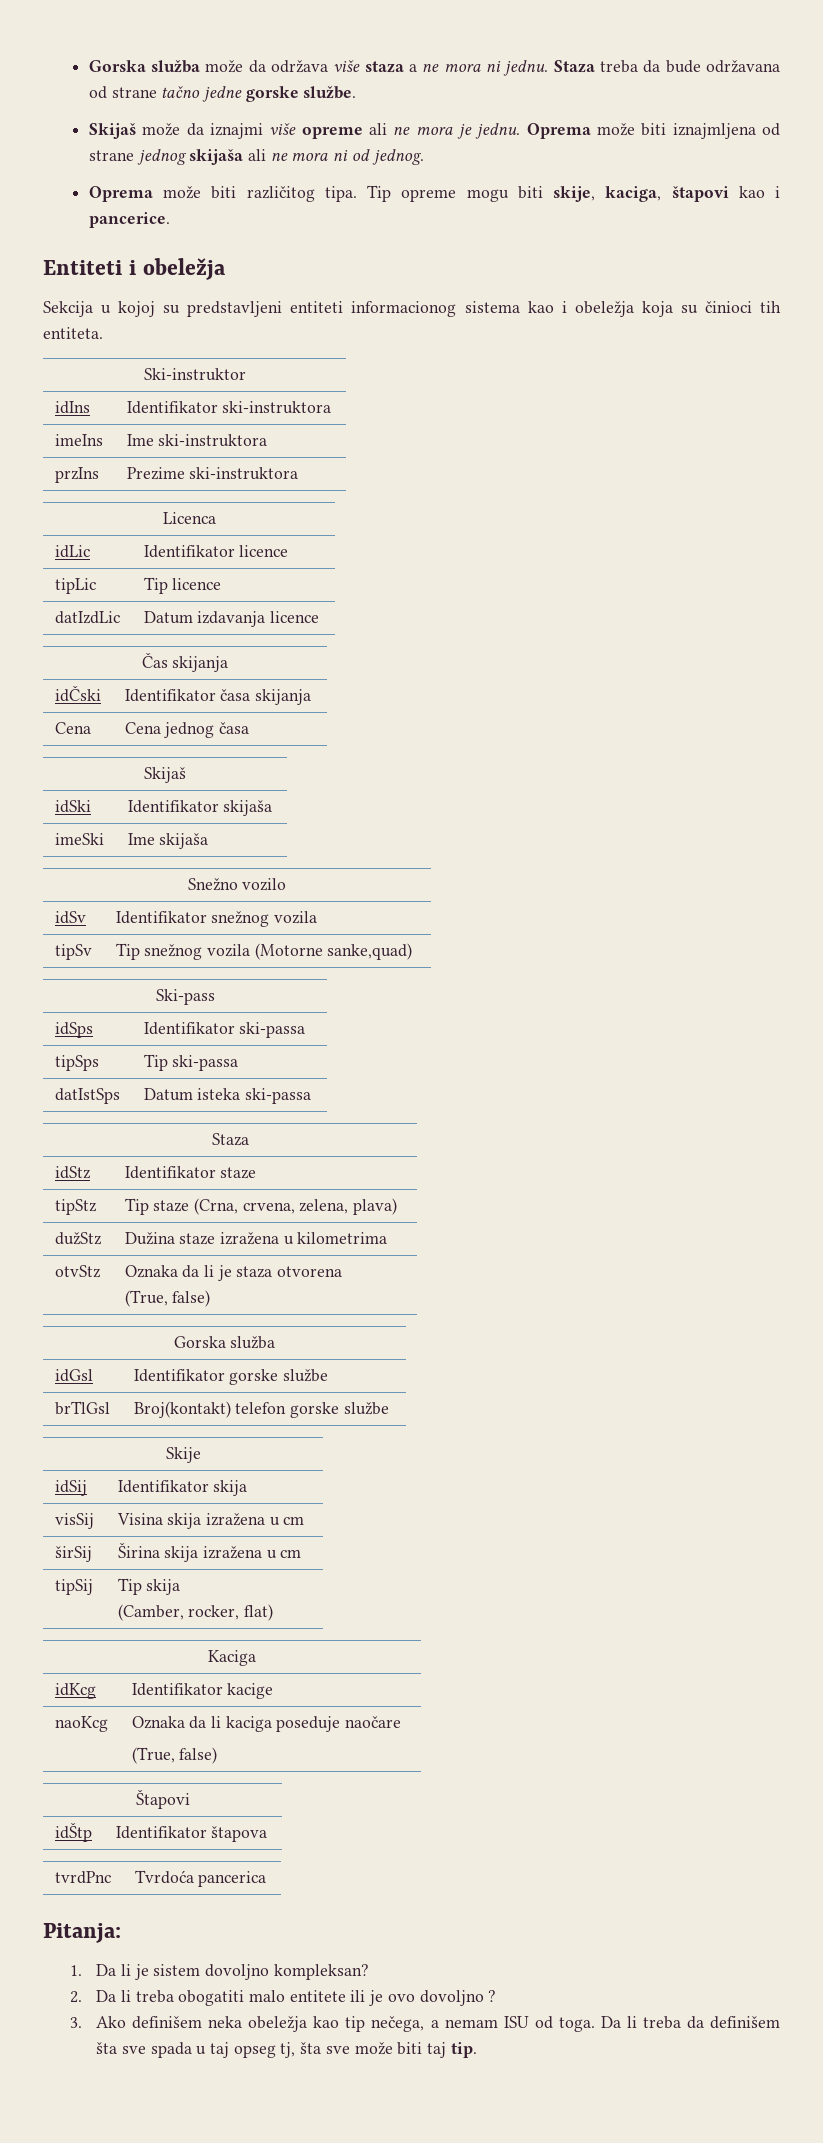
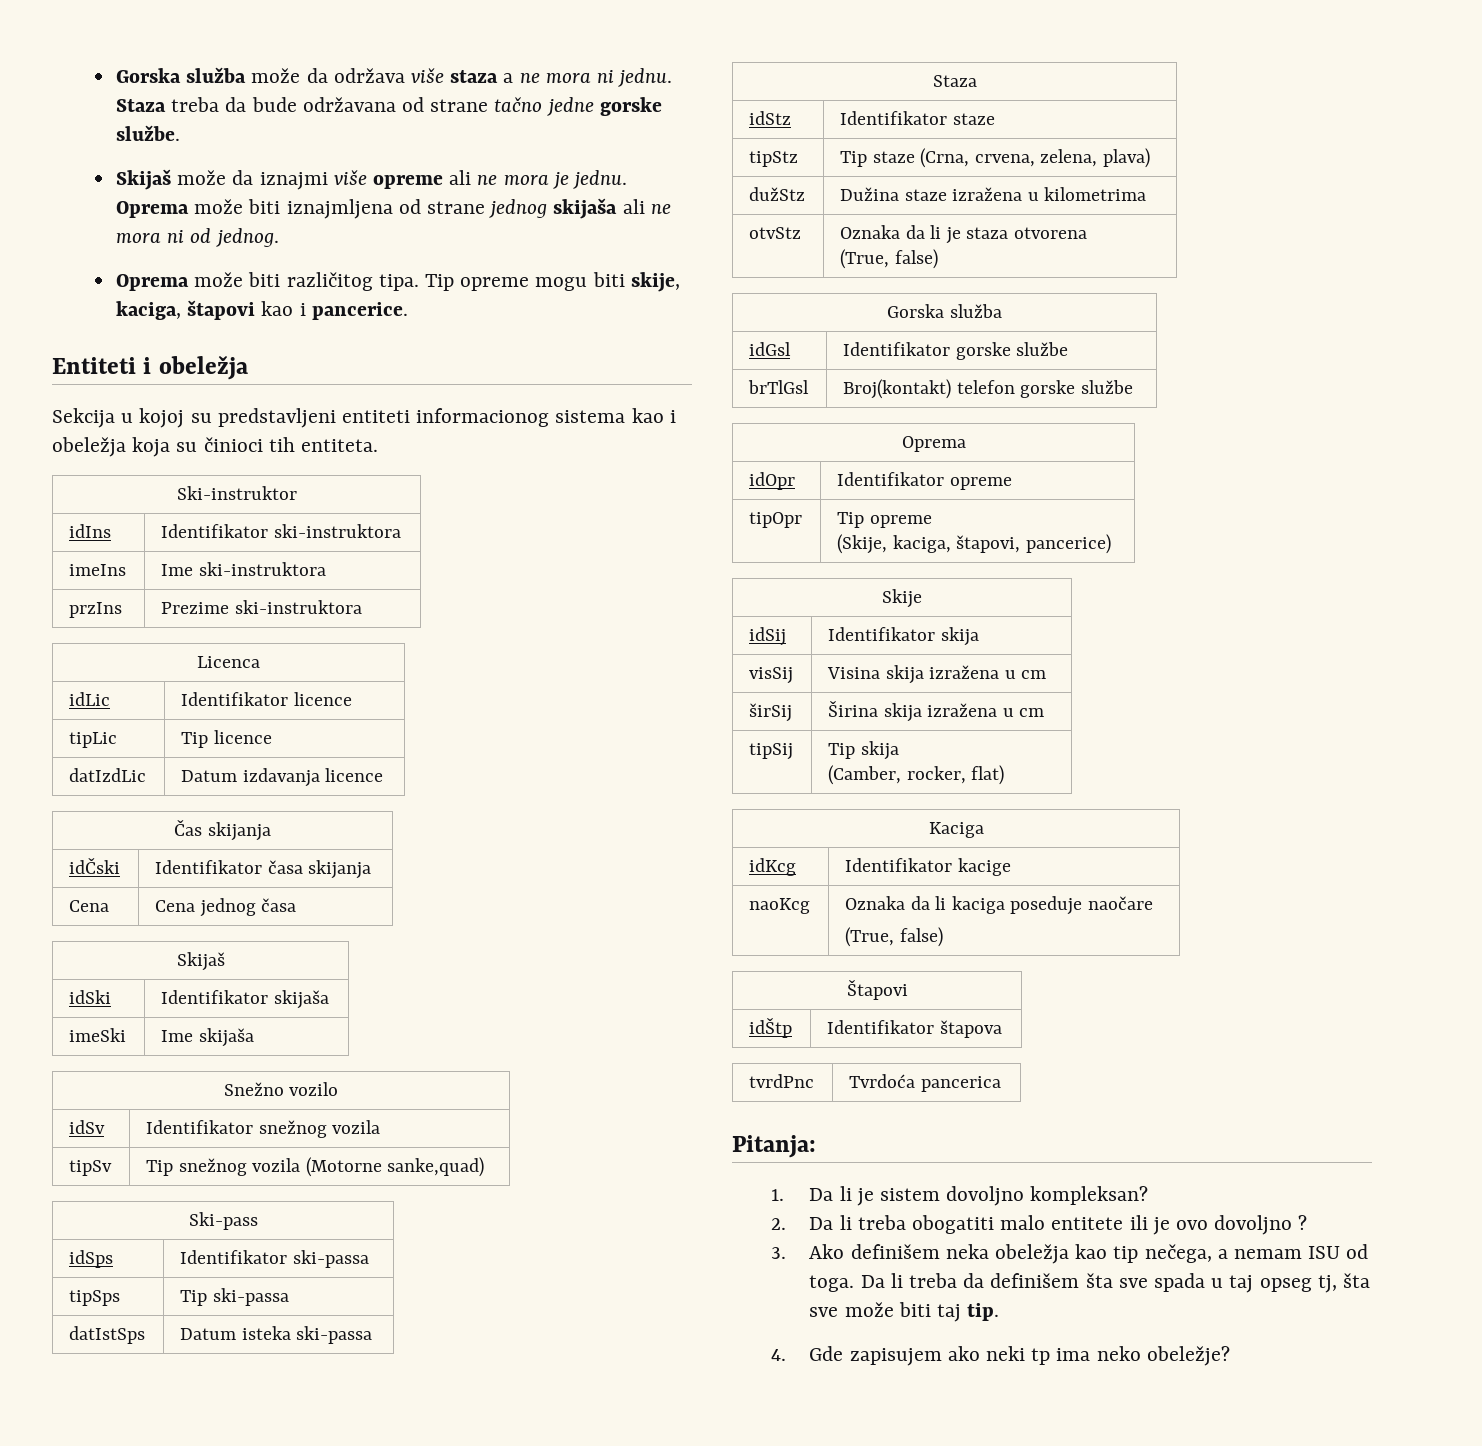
  brTlGsl | Broj(kontakt) telefon gorske službe
+ Oprema
+ idOpr | Identifikator opreme
+ tipOpr | Tip opreme
+ (Skije, kaciga, štapovi, pancerice)
+ 4. Gde zapisujem ako neki tp ima neko obeležje?

